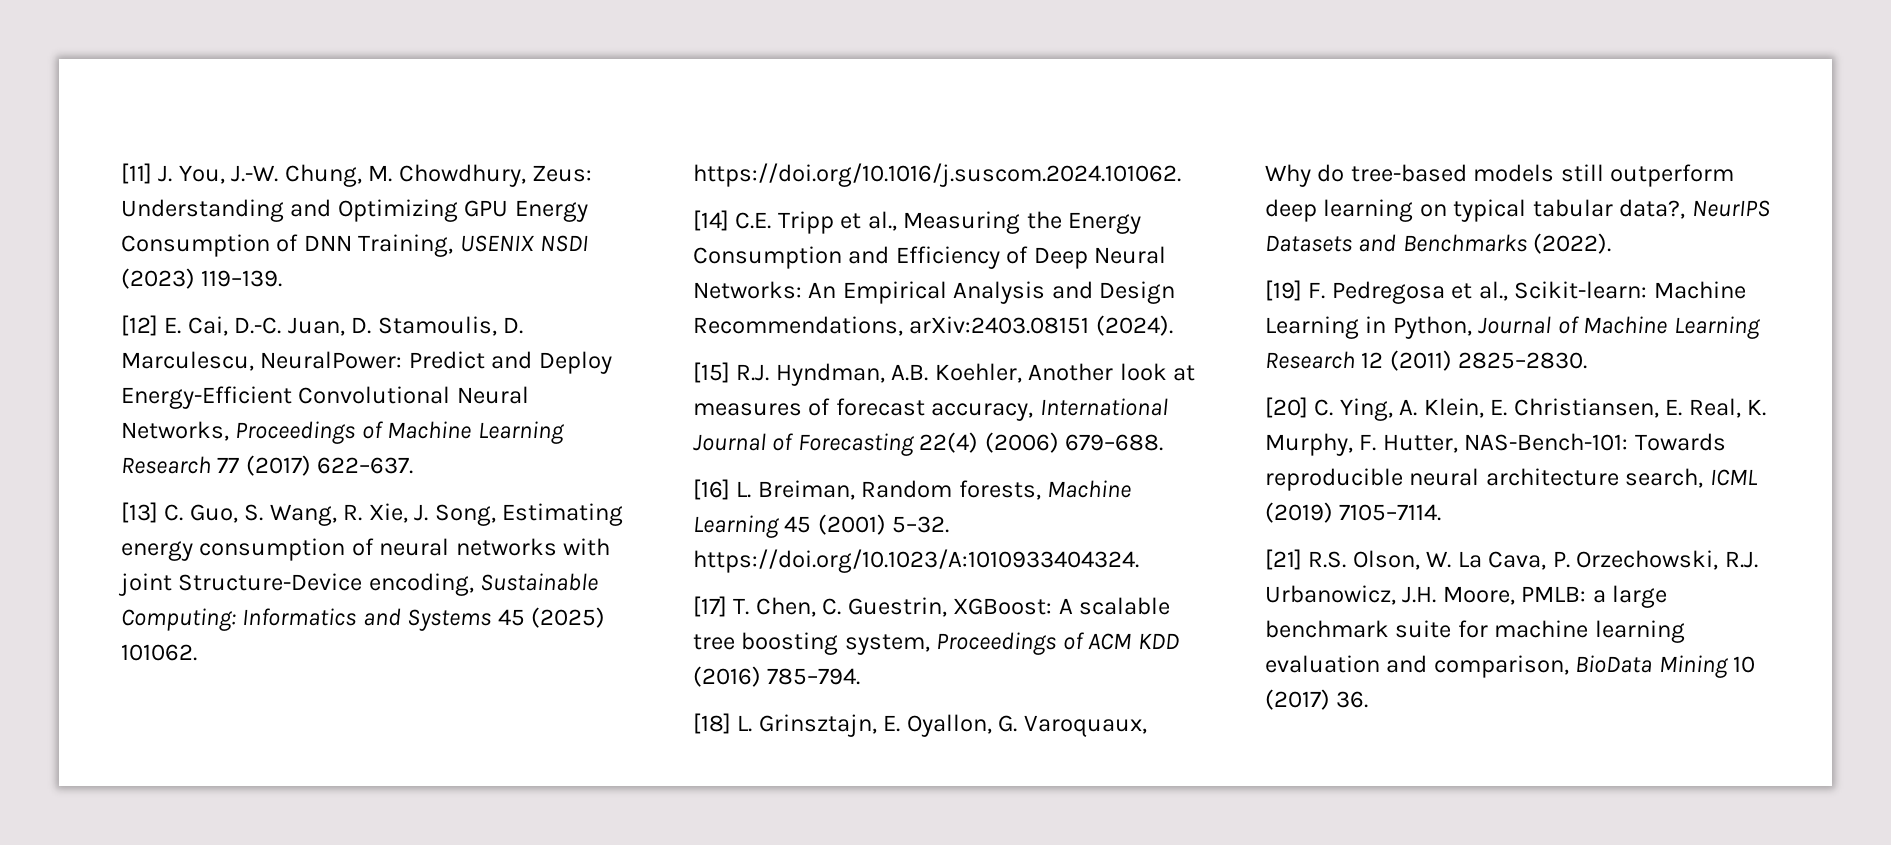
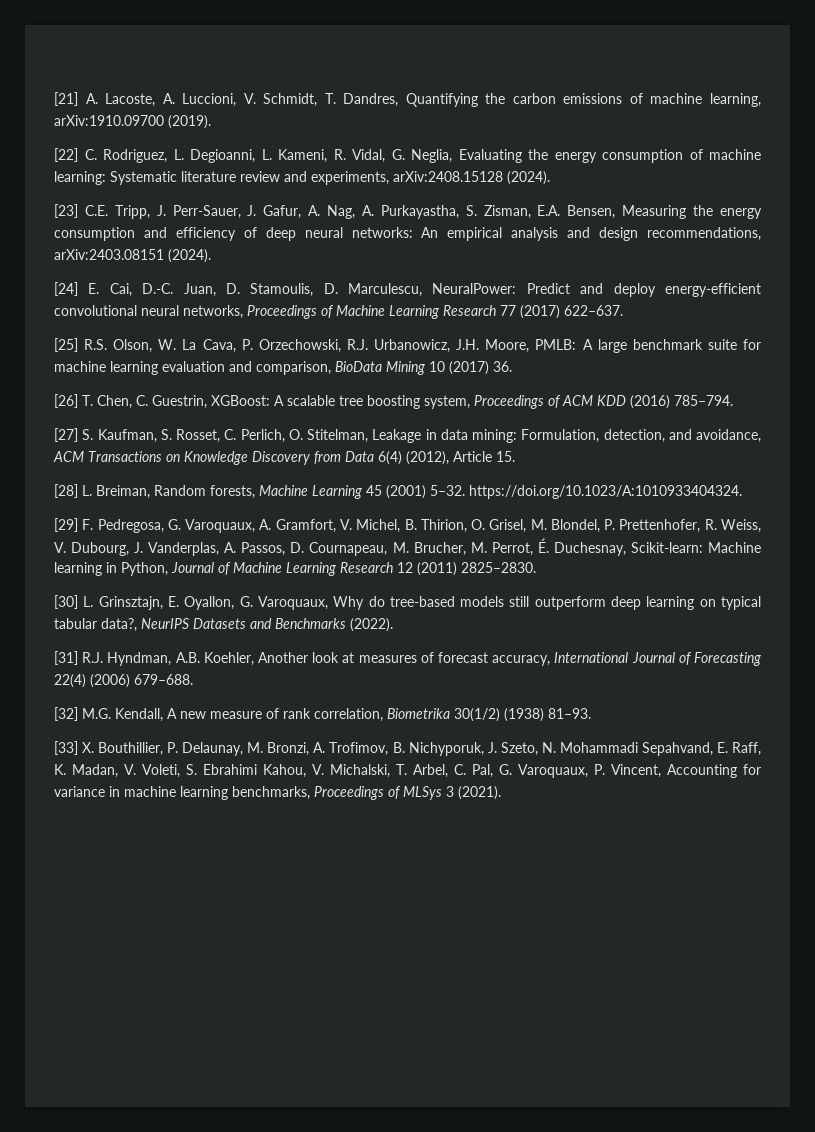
- [11] J. You, J.-W. Chung, M. Chowdhury, Zeus: Understanding and Optimizing GPU Energy Consumption of DNN Training, USENIX NSDI (2023) 119–139.
- [12] E. Cai, D.-C. Juan, D. Stamoulis, D. Marculescu, NeuralPower: Predict and Deploy Energy-Efficient Convolutional Neural Networks, Proceedings of Machine Learning Research 77 (2017) 622–637.
+ [21] A. Lacoste, A. Luccioni, V. Schmidt, T. Dandres, Quantifying the carbon emissions of machine learning, arXiv:1910.09700 (2019).
+ [22] C. Rodriguez, L. Degioanni, L. Kameni, R. Vidal, G. Neglia, Evaluating the energy consumption of machine learning: Systematic literature review and experiments, arXiv:2408.15128 (2024).
+ [23] C.E. Tripp, J. Perr-Sauer, J. Gafur, A. Nag, A. Purkayastha, S. Zisman, E.A. Bensen, Measuring the energy consumption and efficiency of deep neural networks: An empirical analysis and design recommendations, arXiv:2403.08151 (2024).
+ [24] E. Cai, D.-C. Juan, D. Stamoulis, D. Marculescu, NeuralPower: Predict and deploy energy-efficient convolutional neural networks, Proceedings of Machine Learning Research 77 (2017) 622–637.
- [13] C. Guo, S. Wang, R. Xie, J. Song, Estimating energy consumption of neural networks with joint Structure-Device encoding, Sustainable Computing: Informatics and Systems 45 (2025) 101062. https://doi.org/10.1016/j.suscom.2024.101062.
- [14] C.E. Tripp et al., Measuring the Energy Consumption and Efficiency of Deep Neural Networks: An Empirical Analysis and Design Recommendations, arXiv:2403.08151 (2024).
- [15] R.J. Hyndman, A.B. Koehler, Another look at measures of forecast accuracy, International Journal of Forecasting 22(4) (2006) 679–688.
- [16] L. Breiman, Random forests, Machine Learning 45 (2001) 5–32. https://doi.org/10.1023/A:1010933404324.
- [17] T. Chen, C. Guestrin, XGBoost: A scalable tree boosting system, Proceedings of ACM KDD (2016) 785–794.
+ [25] R.S. Olson, W. La Cava, P. Orzechowski, R.J. Urbanowicz, J.H. Moore, PMLB: A large benchmark suite for machine learning evaluation and comparison, BioData Mining 10 (2017) 36.
+ [26] T. Chen, C. Guestrin, XGBoost: A scalable tree boosting system, Proceedings of ACM KDD (2016) 785–794.
- [18] L. Grinsztajn, E. Oyallon, G. Varoquaux, Why do tree-based models still outperform deep learning on typical tabular data?, NeurIPS Datasets and Benchmarks (2022).
+ [27] S. Kaufman, S. Rosset, C. Perlich, O. Stitelman, Leakage in data mining: Formulation, detection, and avoidance, ACM Transactions on Knowledge Discovery from Data 6(4) (2012), Article 15.
+ [28] L. Breiman, Random forests, Machine Learning 45 (2001) 5–32. https://doi.org/10.1023/A:1010933404324.
+ [29] F. Pedregosa, G. Varoquaux, A. Gramfort, V. Michel, B. Thirion, O. Grisel, M. Blondel, P. Prettenhofer, R. Weiss, V. Dubourg, J. Vanderplas, A. Passos, D. Cournapeau, M. Brucher, M. Perrot, É. Duchesnay, Scikit-learn: Machine learning in Python, Journal of Machine Learning Research 12 (2011) 2825–2830.
+ [30] L. Grinsztajn, E. Oyallon, G. Varoquaux, Why do tree-based models still outperform deep learning on typical tabular data?, NeurIPS Datasets and Benchmarks (2022).
- [19] F. Pedregosa et al., Scikit-learn: Machine Learning in Python, Journal of Machine Learning Research 12 (2011) 2825–2830.
- [20] C. Ying, A. Klein, E. Christiansen, E. Real, K. Murphy, F. Hutter, NAS-Bench-101: Towards reproducible neural architecture search, ICML (2019) 7105–7114.
- [21] R.S. Olson, W. La Cava, P. Orzechowski, R.J. Urbanowicz, J.H. Moore, PMLB: a large benchmark suite for machine learning evaluation and comparison, BioData Mining 10 (2017) 36.
+ [31] R.J. Hyndman, A.B. Koehler, Another look at measures of forecast accuracy, International Journal of Forecasting 22(4) (2006) 679–688.
+ [32] M.G. Kendall, A new measure of rank correlation, Biometrika 30(1/2) (1938) 81–93.
+ [33] X. Bouthillier, P. Delaunay, M. Bronzi, A. Trofimov, B. Nichyporuk, J. Szeto, N. Mohammadi Sepahvand, E. Raff, K. Madan, V. Voleti, S. Ebrahimi Kahou, V. Michalski, T. Arbel, C. Pal, G. Varoquaux, P. Vincent, Accounting for variance in machine learning benchmarks, Proceedings of MLSys 3 (2021).

